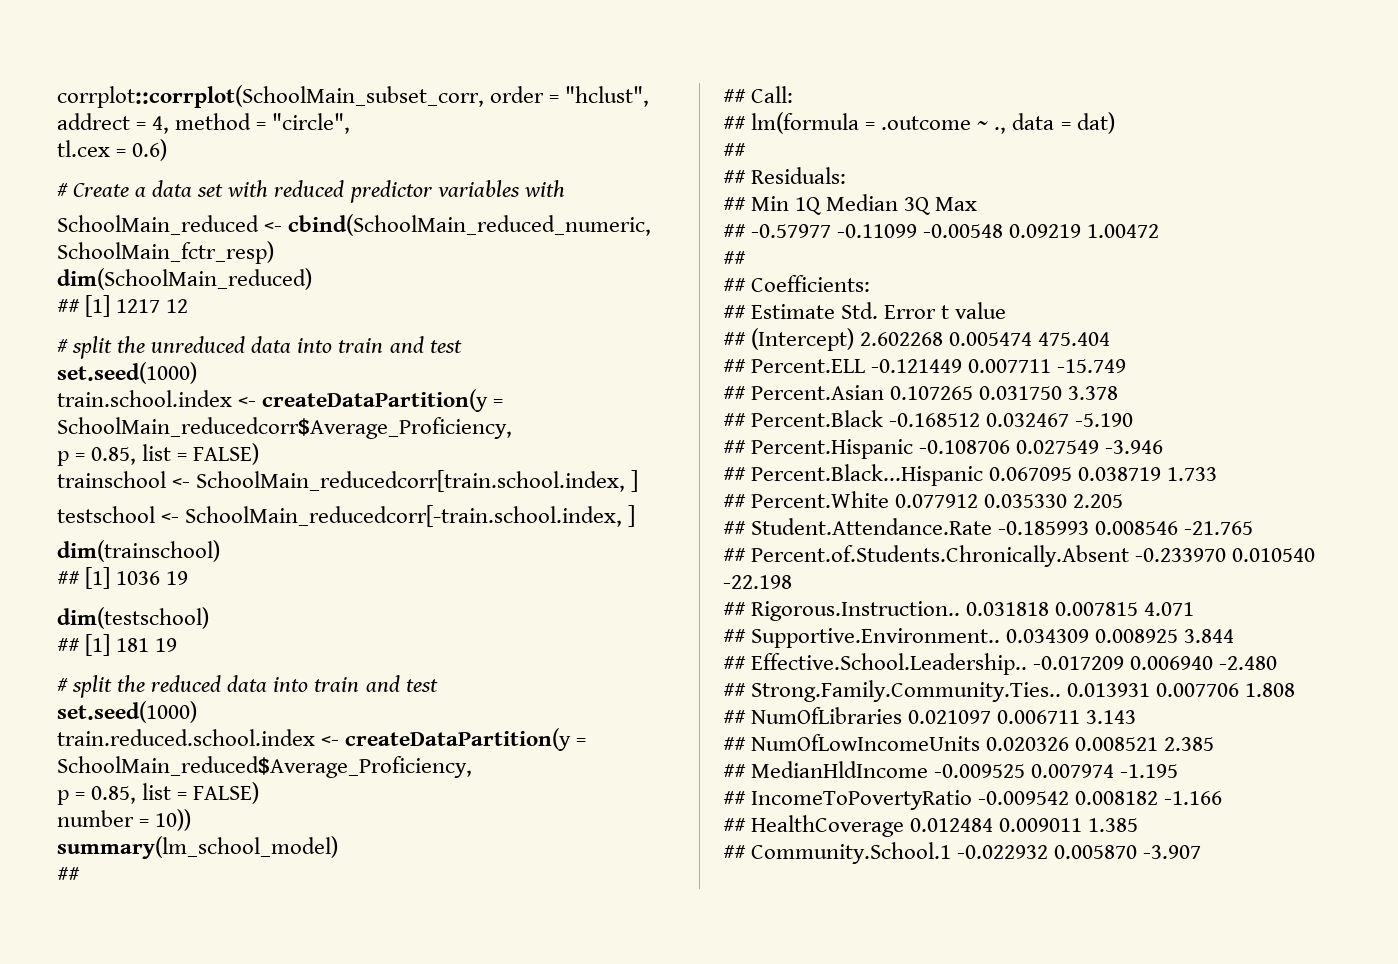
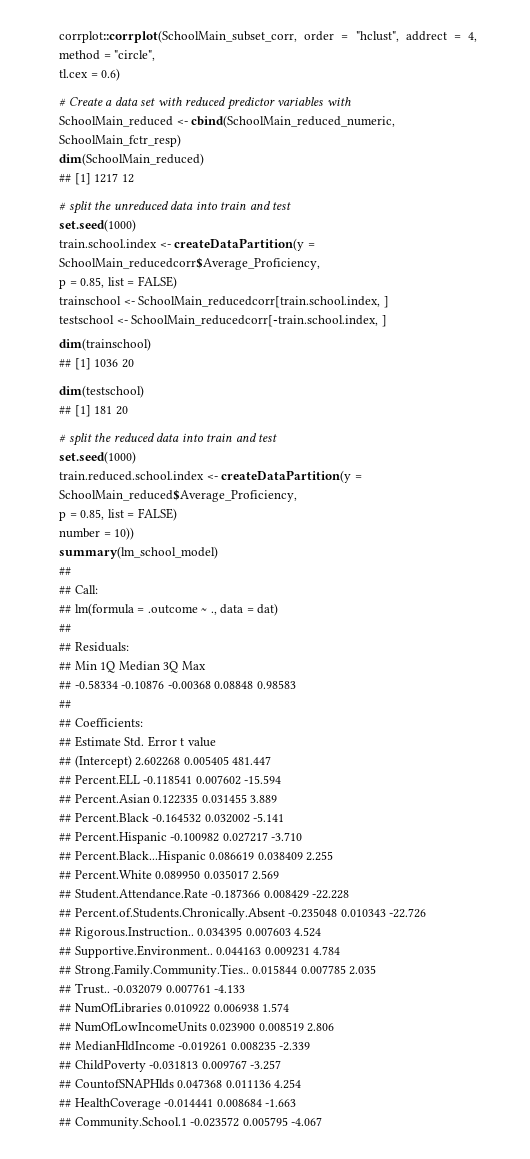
- ## [1] 1036 19
+ ## [1] 1036 20
- ## [1] 181 19
+ ## [1] 181 20
- ## -0.57977 -0.11099 -0.00548 0.09219 1.00472
+ ## -0.58334 -0.10876 -0.00368 0.08848 0.98583
- ## (Intercept) 2.602268 0.005474 475.404
+ ## (Intercept) 2.602268 0.005405 481.447
- ## Percent.ELL -0.121449 0.007711 -15.749
+ ## Percent.ELL -0.118541 0.007602 -15.594
- ## Percent.Asian 0.107265 0.031750 3.378
+ ## Percent.Asian 0.122335 0.031455 3.889
- ## Percent.Black -0.168512 0.032467 -5.190
+ ## Percent.Black -0.164532 0.032002 -5.141
- ## Percent.Hispanic -0.108706 0.027549 -3.946
+ ## Percent.Hispanic -0.100982 0.027217 -3.710
- ## Percent.Black...Hispanic 0.067095 0.038719 1.733
+ ## Percent.Black...Hispanic 0.086619 0.038409 2.255
- ## Percent.White 0.077912 0.035330 2.205
+ ## Percent.White 0.089950 0.035017 2.569
- ## Student.Attendance.Rate -0.185993 0.008546 -21.765
+ ## Student.Attendance.Rate -0.187366 0.008429 -22.228
- ## Percent.of.Students.Chronically.Absent -0.233970 0.010540 -22.198
+ ## Percent.of.Students.Chronically.Absent -0.235048 0.010343 -22.726
- 0.031818 0.007815 4.071
+ 0.034395 0.007603 4.524
- 0.034309 0.008925 3.844
- ## Effective.School.Leadership.. -0.017209 0.006940 -2.480
- ## Strong.Family.Community.Ties.. 0.013931 0.007706 1.808
+ 0.044163 0.009231 4.784
+ ## Strong.Family.Community.Ties.. 0.015844 0.007785 2.035
+ ## Trust.. -0.032079 0.007761 -4.133
- ## NumOfLibraries 0.021097 0.006711 3.143
+ ## NumOfLibraries 0.010922 0.006938 1.574
- ## NumOfLowIncomeUnits 0.020326 0.008521 2.385
+ ## NumOfLowIncomeUnits 0.023900 0.008519 2.806
- ## MedianHldIncome -0.009525 0.007974 -1.195
- ## IncomeToPovertyRatio -0.009542 0.008182 -1.166
+ ## MedianHldIncome -0.019261 0.008235 -2.339
+ ## ChildPoverty -0.031813 0.009767 -3.257
+ ## CountofSNAPHlds 0.047368 0.011136 4.254
- ## HealthCoverage 0.012484 0.009011 1.385
+ ## HealthCoverage -0.014441 0.008684 -1.663
- ## Community.School.1 -0.022932 0.005870 -3.907
+ ## Community.School.1 -0.023572 0.005795 -4.067

